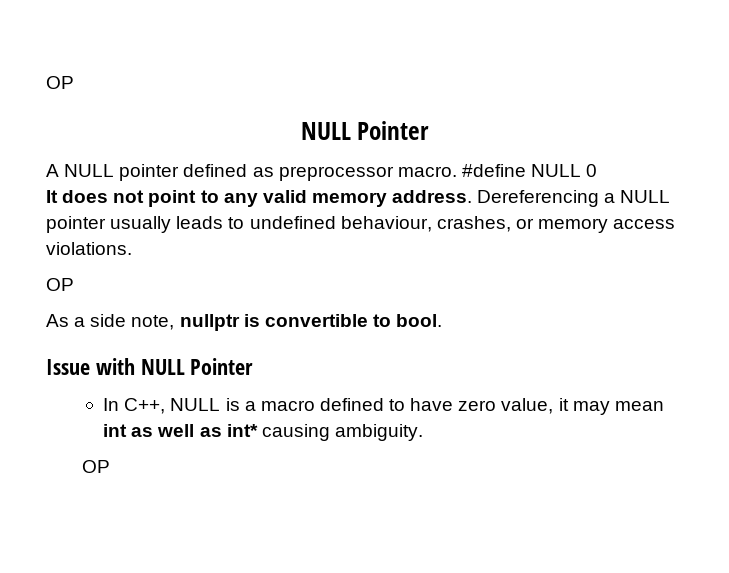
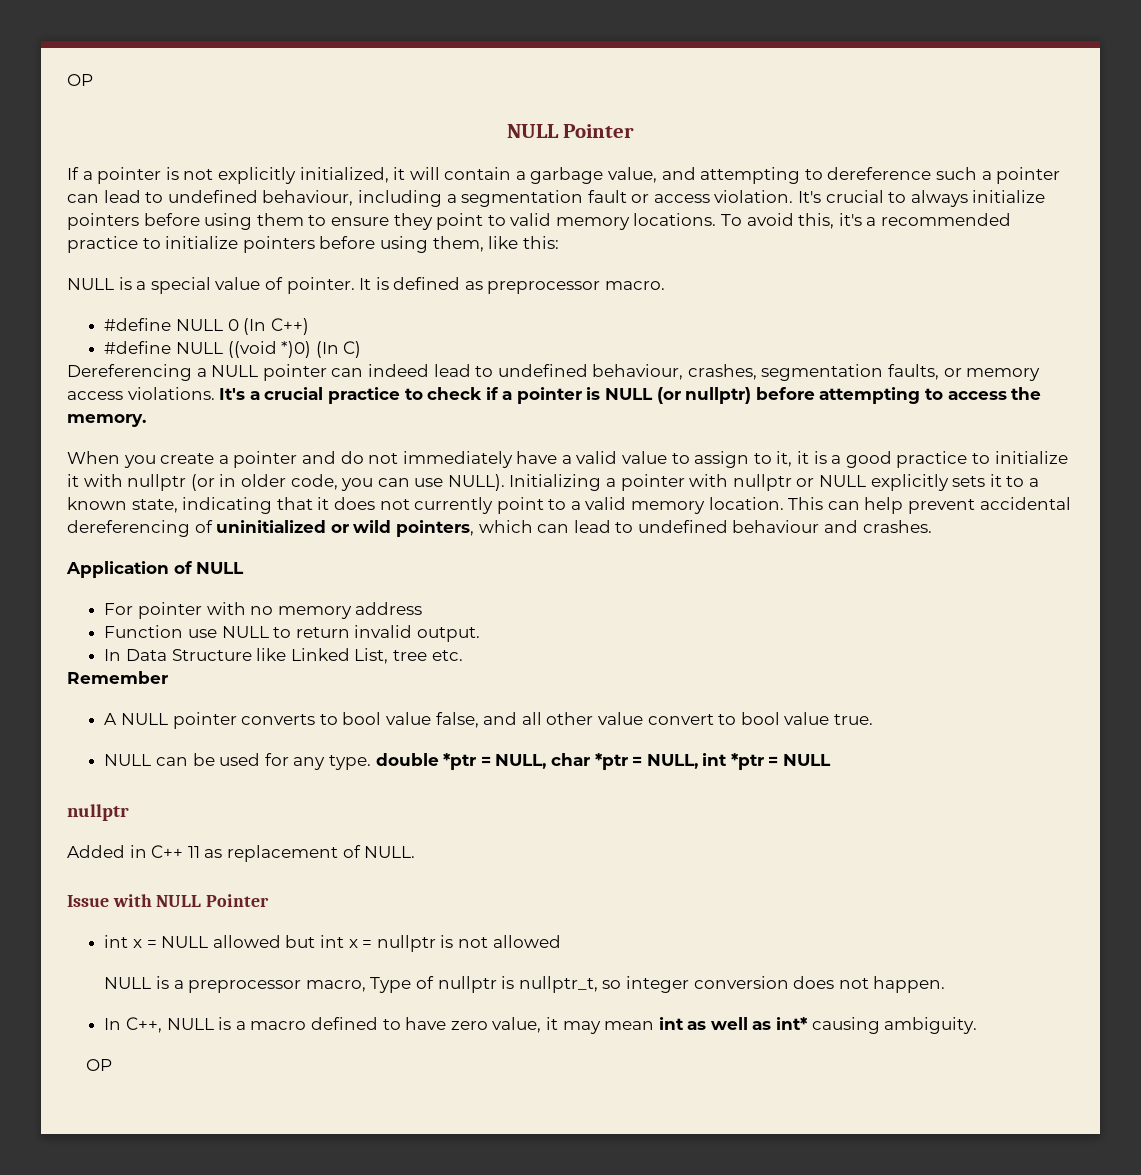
- A NULL pointer defined as preprocessor macro. #define NULL 0
- It does not point to any valid memory address. Dereferencing a NULL pointer usually leads to undefined behaviour, crashes, or memory access violations.
- OP
- As a side note, nullptr is convertible to bool.
+ If a pointer is not explicitly initialized, it will contain a garbage value, and attempting to dereference such a pointer can lead to undefined behaviour, including a segmentation fault or access violation. It's crucial to always initialize pointers before using them to ensure they point to valid memory locations. To avoid this, it's a recommended practice to initialize pointers before using them, like this:
+ NULL is a special value of pointer. It is defined as preprocessor macro.
+ #define NULL 0 (In C++)
+ #define NULL ((void *)0) (In C)
+ Dereferencing a NULL pointer can indeed lead to undefined behaviour, crashes, segmentation faults, or memory access violations. It's a crucial practice to check if a pointer is NULL (or nullptr) before attempting to access the memory.
+ When you create a pointer and do not immediately have a valid value to assign to it, it is a good practice to initialize it with nullptr (or in older code, you can use NULL). Initializing a pointer with nullptr or NULL explicitly sets it to a known state, indicating that it does not currently point to a valid memory location. This can help prevent accidental dereferencing of uninitialized or wild pointers, which can lead to undefined behaviour and crashes.
+ Application of NULL
+ For pointer with no memory address
+ Function use NULL to return invalid output.
+ In Data Structure like Linked List, tree etc.
+ Remember
+ A NULL pointer converts to bool value false, and all other value convert to bool value true.
+ NULL can be used for any type. double *ptr = NULL, char *ptr = NULL, int *ptr = NULL
+ nullptr
+ Added in C++ 11 as replacement of NULL.
  Issue with NULL Pointer
+ int x = NULL allowed but int x = nullptr is not allowed
+ NULL is a preprocessor macro, Type of nullptr is nullptr_t, so integer conversion does not happen.

